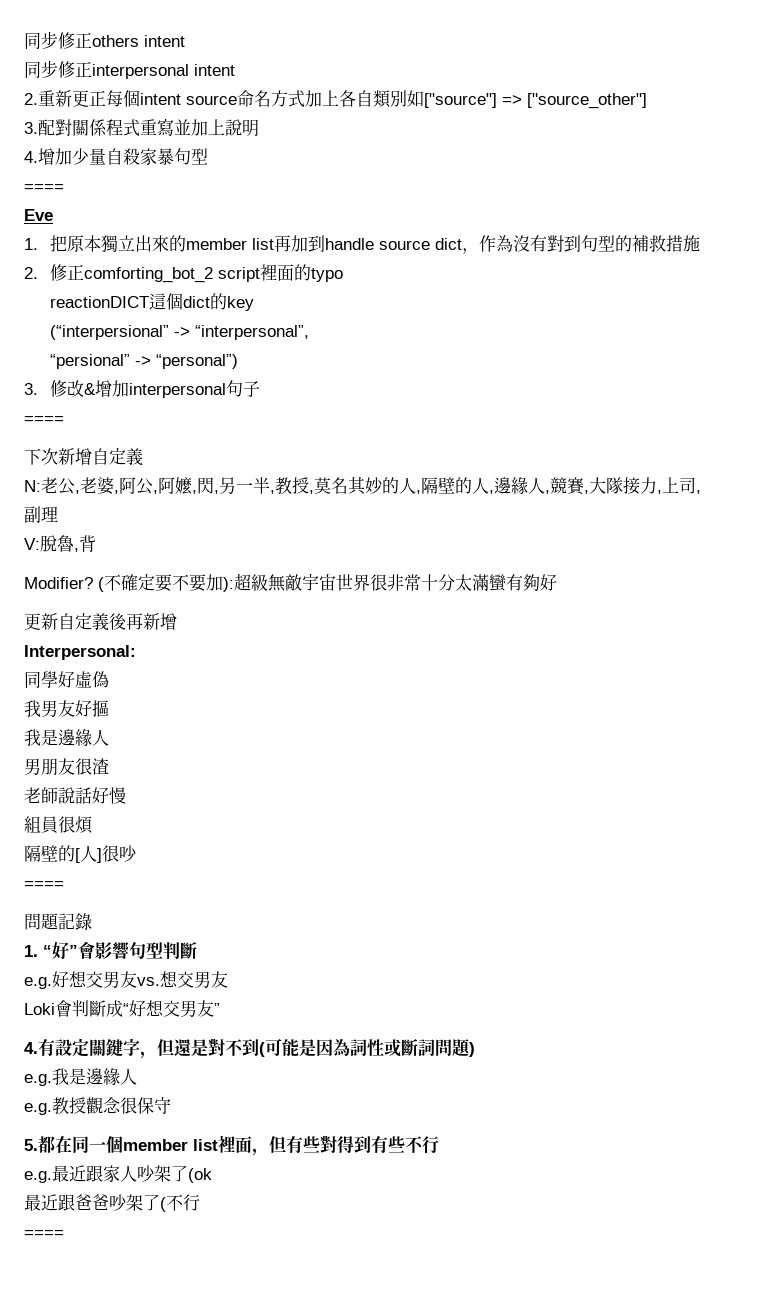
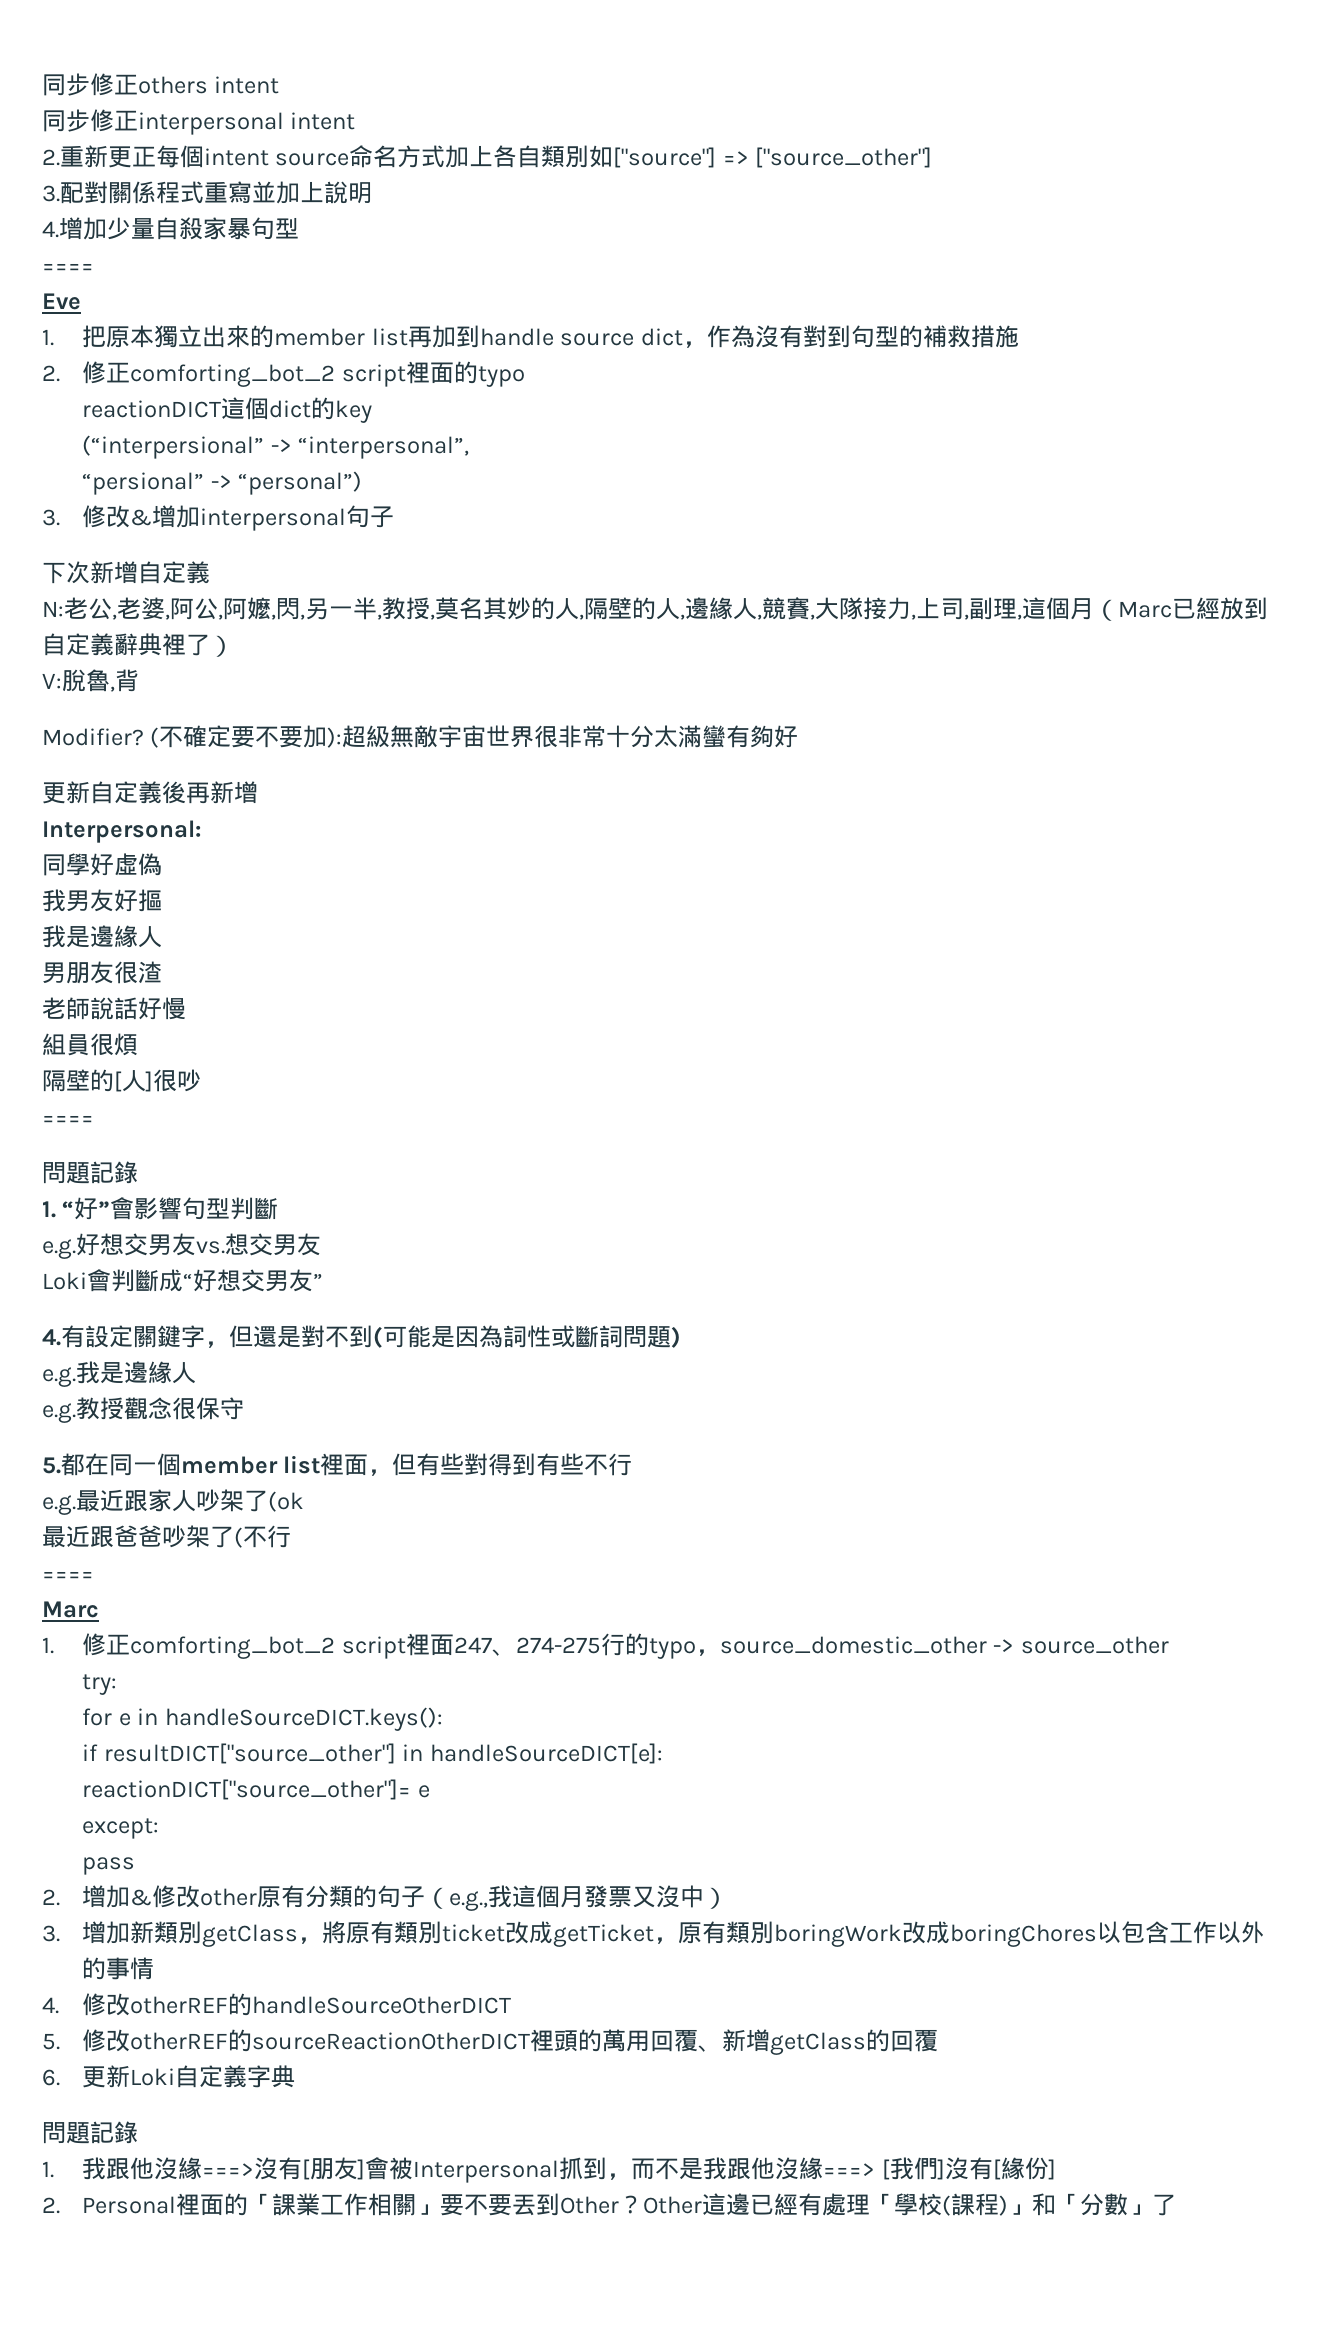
  3.修改&增加interpersonal句子
- ====
- N:老公,老婆,阿公,阿嬤,閃,另一半,教授,莫名其妙的人,隔壁的人,邊緣人,競賽,大隊接力,上司,副理
+ N:老公,老婆,阿公,阿嬤,閃,另一半,教授,莫名其妙的人,隔壁的人,邊緣人,競賽,大隊接力,上司,副理,這個月（Marc已經放到自定義辭典裡了）
  最近跟爸爸吵架了(不行
  ====
+ Marc
+ 1.修正comforting_bot_2 script裡面247、274-275行的typo，source_domestic_other -> source_other
+ try:
+ for e in handleSourceDICT.keys():
+ if resultDICT["source_other"] in handleSourceDICT[e]:
+ reactionDICT["source_other"]= e
+ except:
+ pass
+ 2.增加&修改other原有分類的句子（e.g.,我這個月發票又沒中）
+ 3.增加新類別getClass，將原有類別ticket改成getTicket，原有類別boringWork改成boringChores以包含工作以外的事情
+ 4.修改otherREF的handleSourceOtherDICT
+ 5.修改otherREF的sourceReactionOtherDICT裡頭的萬用回覆、新增getClass的回覆
+ 6.更新Loki自定義字典
+ 問題記錄
+ 1.我跟他沒緣===>沒有[朋友]會被Interpersonal抓到，而不是我跟他沒緣===> [我們]沒有[緣份]
+ 2. Personal裡面的「課業工作相關」要不要丟到Other？Other這邊已經有處理「學校(課程)」和「分數」了

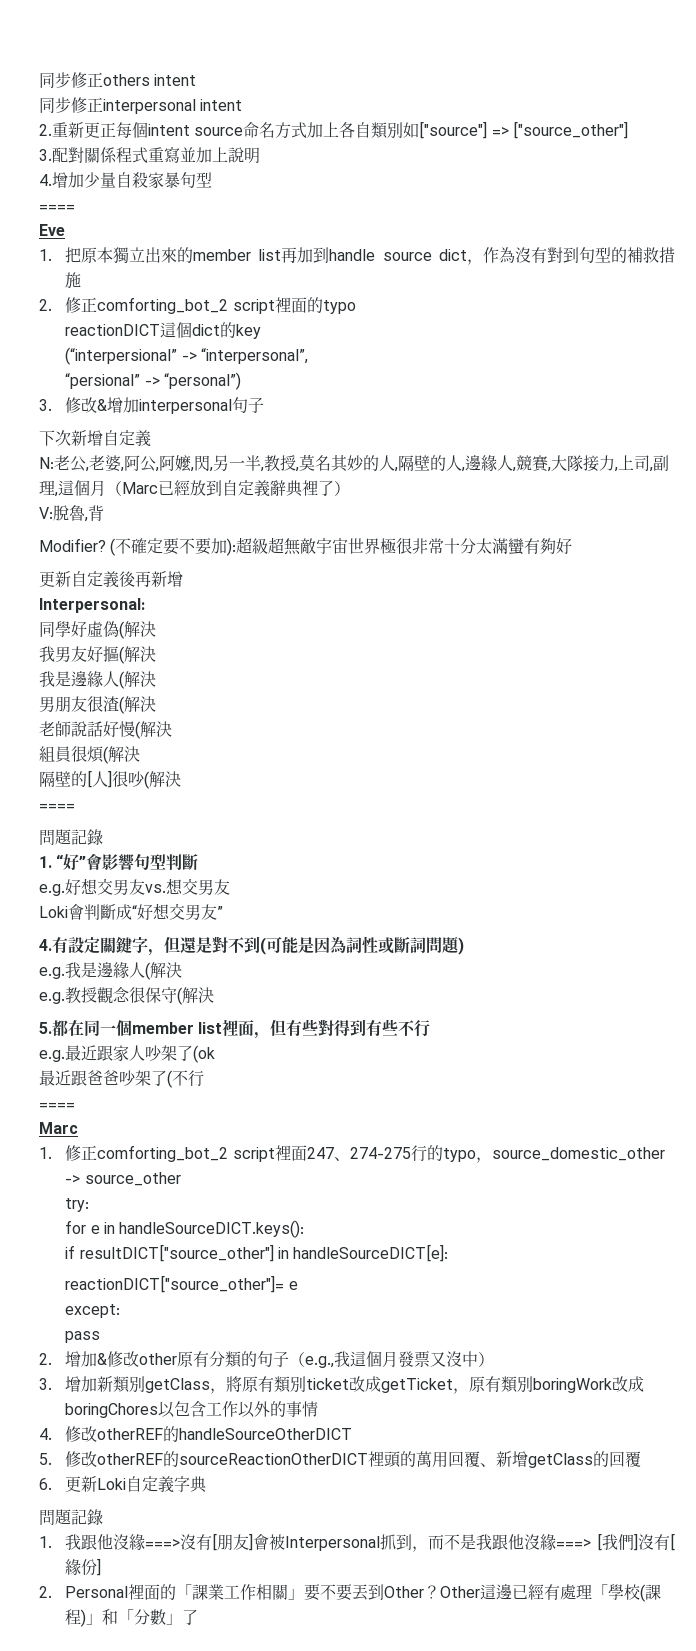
- (不確定要不要加):超級無敵宇宙世界很非常十分太滿蠻有夠好
+ (不確定要不要加):超級超無敵宇宙世界極很非常十分太滿蠻有夠好
- 同學好虛偽
+ 同學好虛偽(解決
- 我男友好摳
- 我是邊緣人
+ 我男友好摳(解決
+ 我是邊緣人(解決
- 男朋友很渣
+ 男朋友很渣(解決
- 老師說話好慢
+ 老師說話好慢(解決
- 組員很煩
+ 組員很煩(解決
- 隔壁的[人]很吵
+ 隔壁的[人]很吵(解決
- e.g.我是邊緣人
+ e.g.我是邊緣人(解決
- e.g.教授觀念很保守
+ e.g.教授觀念很保守(解決

